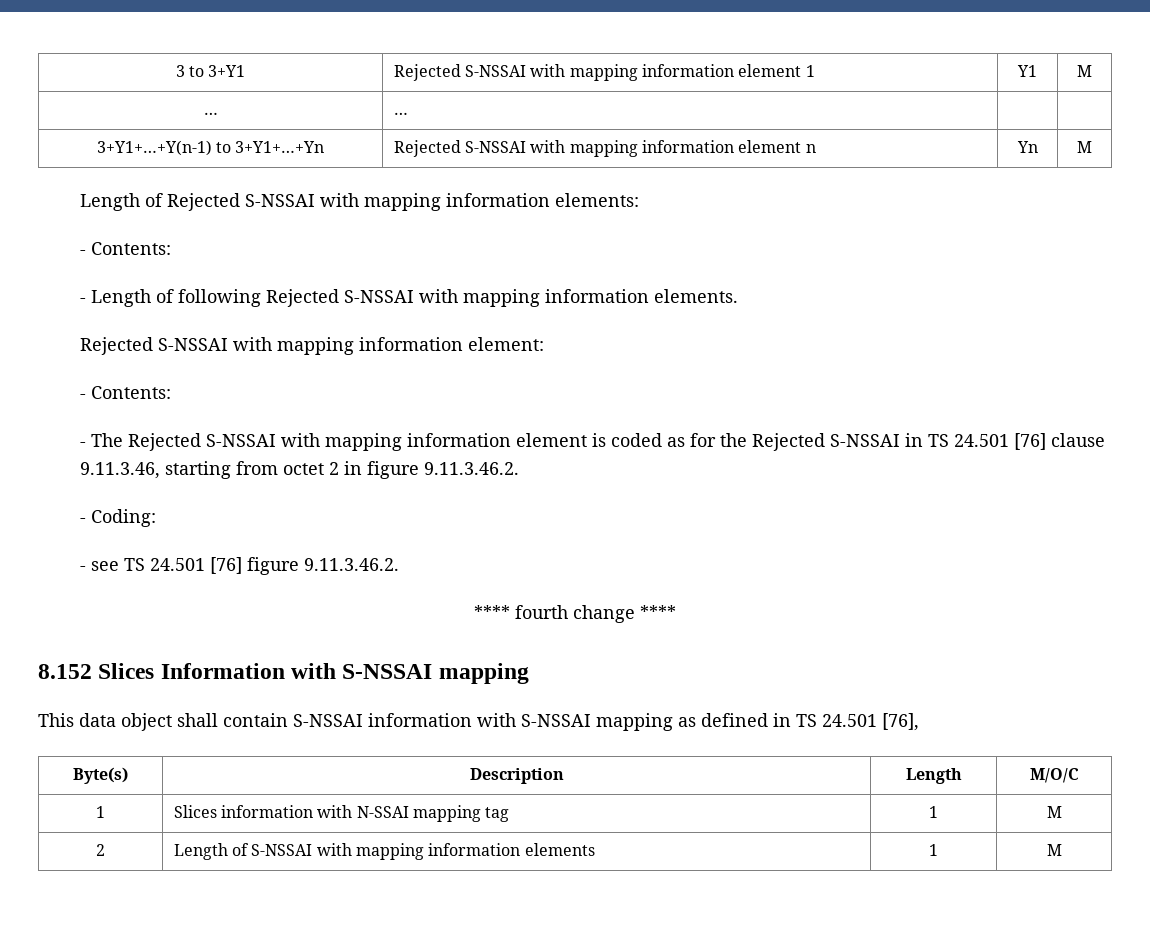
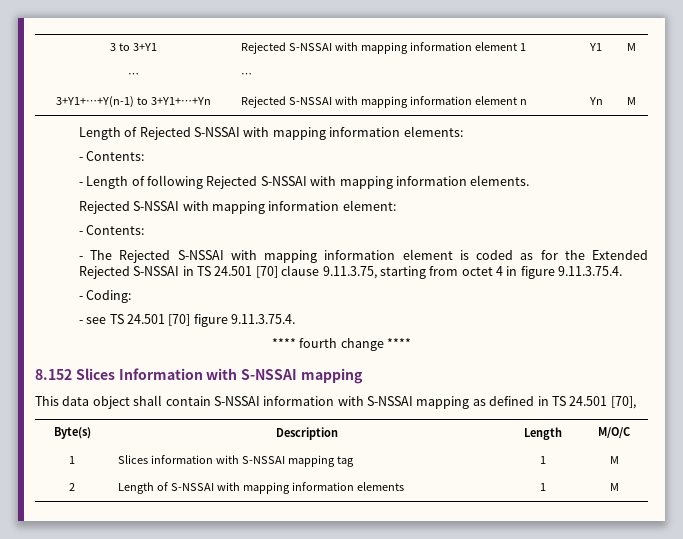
- - The Rejected S-NSSAI with mapping information element is coded as for the Rejected S-NSSAI in TS 24.501 [76] clause 9.11.3.46, starting from octet 2 in figure 9.11.3.46.2.
+ - The Rejected S-NSSAI with mapping information element is coded as for the Extended Rejected S-NSSAI in TS 24.501 [70] clause 9.11.3.75, starting from octet 4 in figure 9.11.3.75.4.
- - see TS 24.501 [76] figure 9.11.3.46.2.
+ - see TS 24.501 [70] figure 9.11.3.75.4.
- This data object shall contain S-NSSAI information with S-NSSAI mapping as defined in TS 24.501 [76],
+ This data object shall contain S-NSSAI information with S-NSSAI mapping as defined in TS 24.501 [70],
- 1 | Slices information with N-SSAI mapping tag | 1 | M
+ 1 | Slices information with S-NSSAI mapping tag | 1 | M

